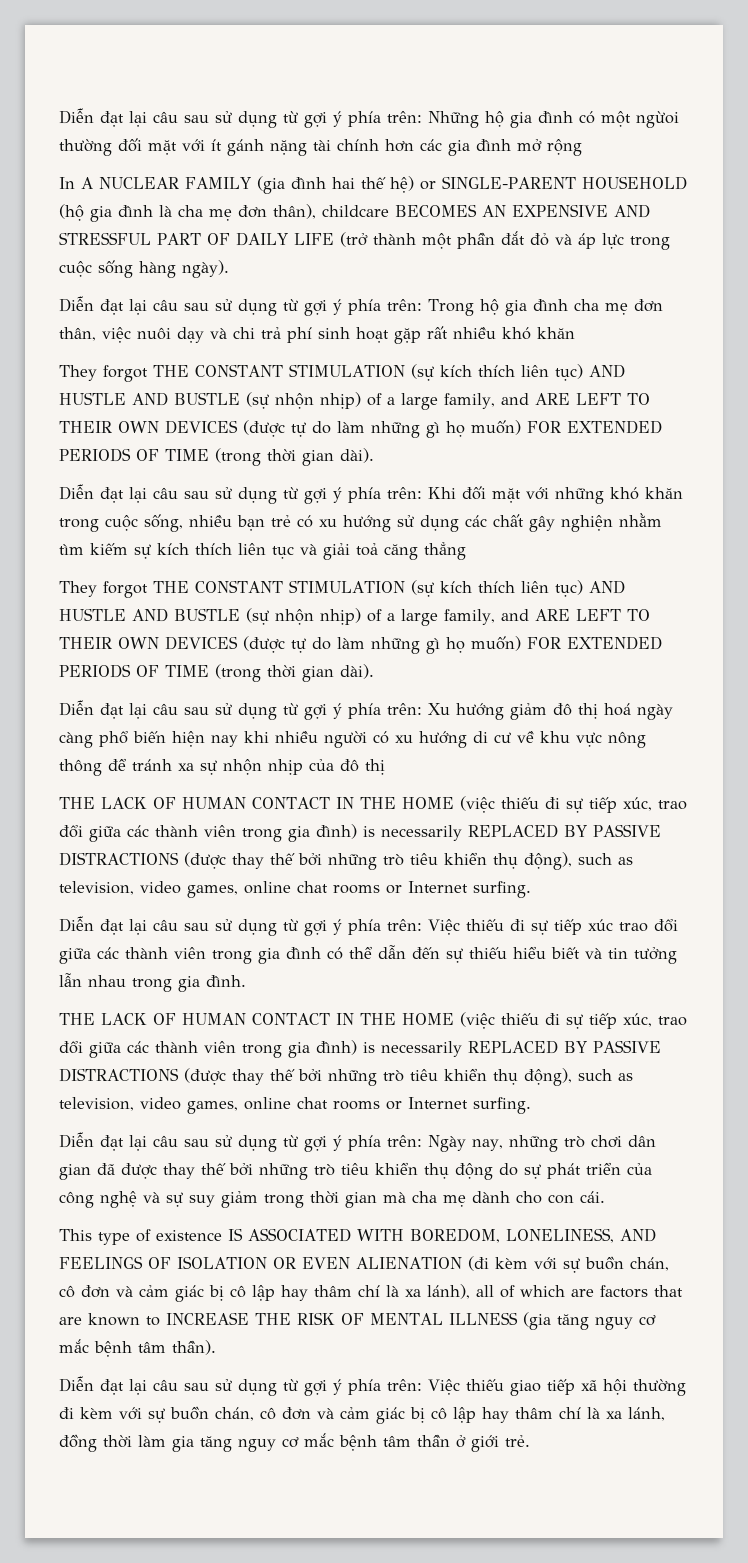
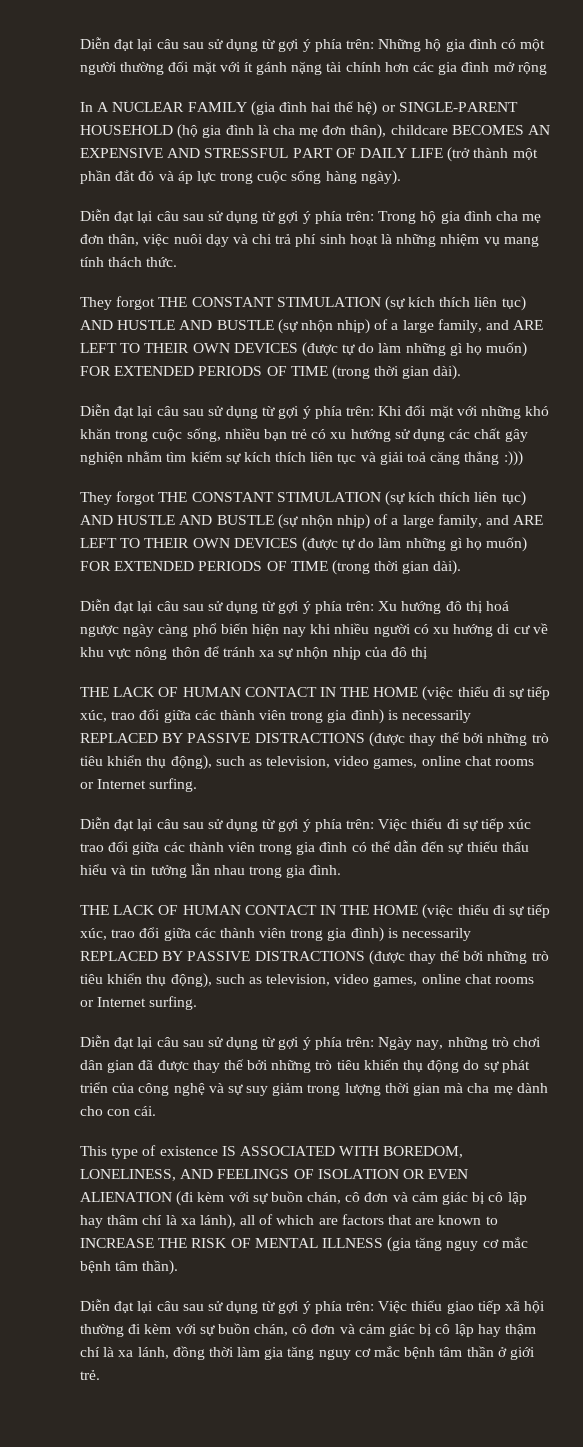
- Diễn đạt lại câu sau sử dụng từ gợi ý phía trên: Những hộ gia đình có một ngừoi thường đối mặt với ít gánh nặng tài chính hơn các gia đình mở rộng
+ Diễn đạt lại câu sau sử dụng từ gợi ý phía trên: Những hộ gia đình có một người thường đối mặt với ít gánh nặng tài chính hơn các gia đình mở rộng
- Diễn đạt lại câu sau sử dụng từ gợi ý phía trên: Trong hộ gia đình cha mẹ đơn thân, việc nuôi dạy và chi trả phí sinh hoạt gặp rất nhiều khó khăn
+ Diễn đạt lại câu sau sử dụng từ gợi ý phía trên: Trong hộ gia đình cha mẹ đơn thân, việc nuôi dạy và chi trả phí sinh hoạt là những nhiệm vụ mang tính thách thức.
- Diễn đạt lại câu sau sử dụng từ gợi ý phía trên: Khi đối mặt với những khó khăn trong cuộc sống, nhiều bạn trẻ có xu hướng sử dụng các chất gây nghiện nhằm tìm kiếm sự kích thích liên tục và giải toả căng thẳng
+ Diễn đạt lại câu sau sử dụng từ gợi ý phía trên: Khi đối mặt với những khó khăn trong cuộc sống, nhiều bạn trẻ có xu hướng sử dụng các chất gây nghiện nhằm tìm kiếm sự kích thích liên tục và giải toả căng thẳng :)))
- Diễn đạt lại câu sau sử dụng từ gợi ý phía trên: Xu hướng giảm đô thị hoá ngày càng phổ biến hiện nay khi nhiều người có xu hướng di cư về khu vực nông thông để tránh xa sự nhộn nhịp của đô thị
+ Diễn đạt lại câu sau sử dụng từ gợi ý phía trên: Xu hướng đô thị hoá ngược ngày càng phổ biến hiện nay khi nhiều người có xu hướng di cư về khu vực nông thôn để tránh xa sự nhộn nhịp của đô thị
- Diễn đạt lại câu sau sử dụng từ gợi ý phía trên: Việc thiếu đi sự tiếp xúc trao đổi giữa các thành viên trong gia đình có thể dẫn đến sự thiếu hiểu biết và tin tưởng lẫn nhau trong gia đình.
+ Diễn đạt lại câu sau sử dụng từ gợi ý phía trên: Việc thiếu đi sự tiếp xúc trao đổi giữa các thành viên trong gia đình có thể dẫn đến sự thiếu thấu hiểu và tin tưởng lẫn nhau trong gia đình.
- Diễn đạt lại câu sau sử dụng từ gợi ý phía trên: Ngày nay, những trò chơi dân gian đã được thay thế bởi những trò tiêu khiển thụ động do sự phát triển của công nghệ và sự suy giảm trong thời gian mà cha mẹ dành cho con cái.
+ Diễn đạt lại câu sau sử dụng từ gợi ý phía trên: Ngày nay, những trò chơi dân gian đã được thay thế bởi những trò tiêu khiển thụ động do sự phát triển của công nghệ và sự suy giảm trong lượng thời gian mà cha mẹ dành cho con cái.
- Diễn đạt lại câu sau sử dụng từ gợi ý phía trên: Việc thiếu giao tiếp xã hội thường đi kèm với sự buồn chán, cô đơn và cảm giác bị cô lập hay thâm chí là xa lánh, đồng thời làm gia tăng nguy cơ mắc bệnh tâm thần ở giới trẻ.
+ Diễn đạt lại câu sau sử dụng từ gợi ý phía trên: Việc thiếu giao tiếp xã hội thường đi kèm với sự buồn chán, cô đơn và cảm giác bị cô lập hay thậm chí là xa lánh, đồng thời làm gia tăng nguy cơ mắc bệnh tâm thần ở giới trẻ.

